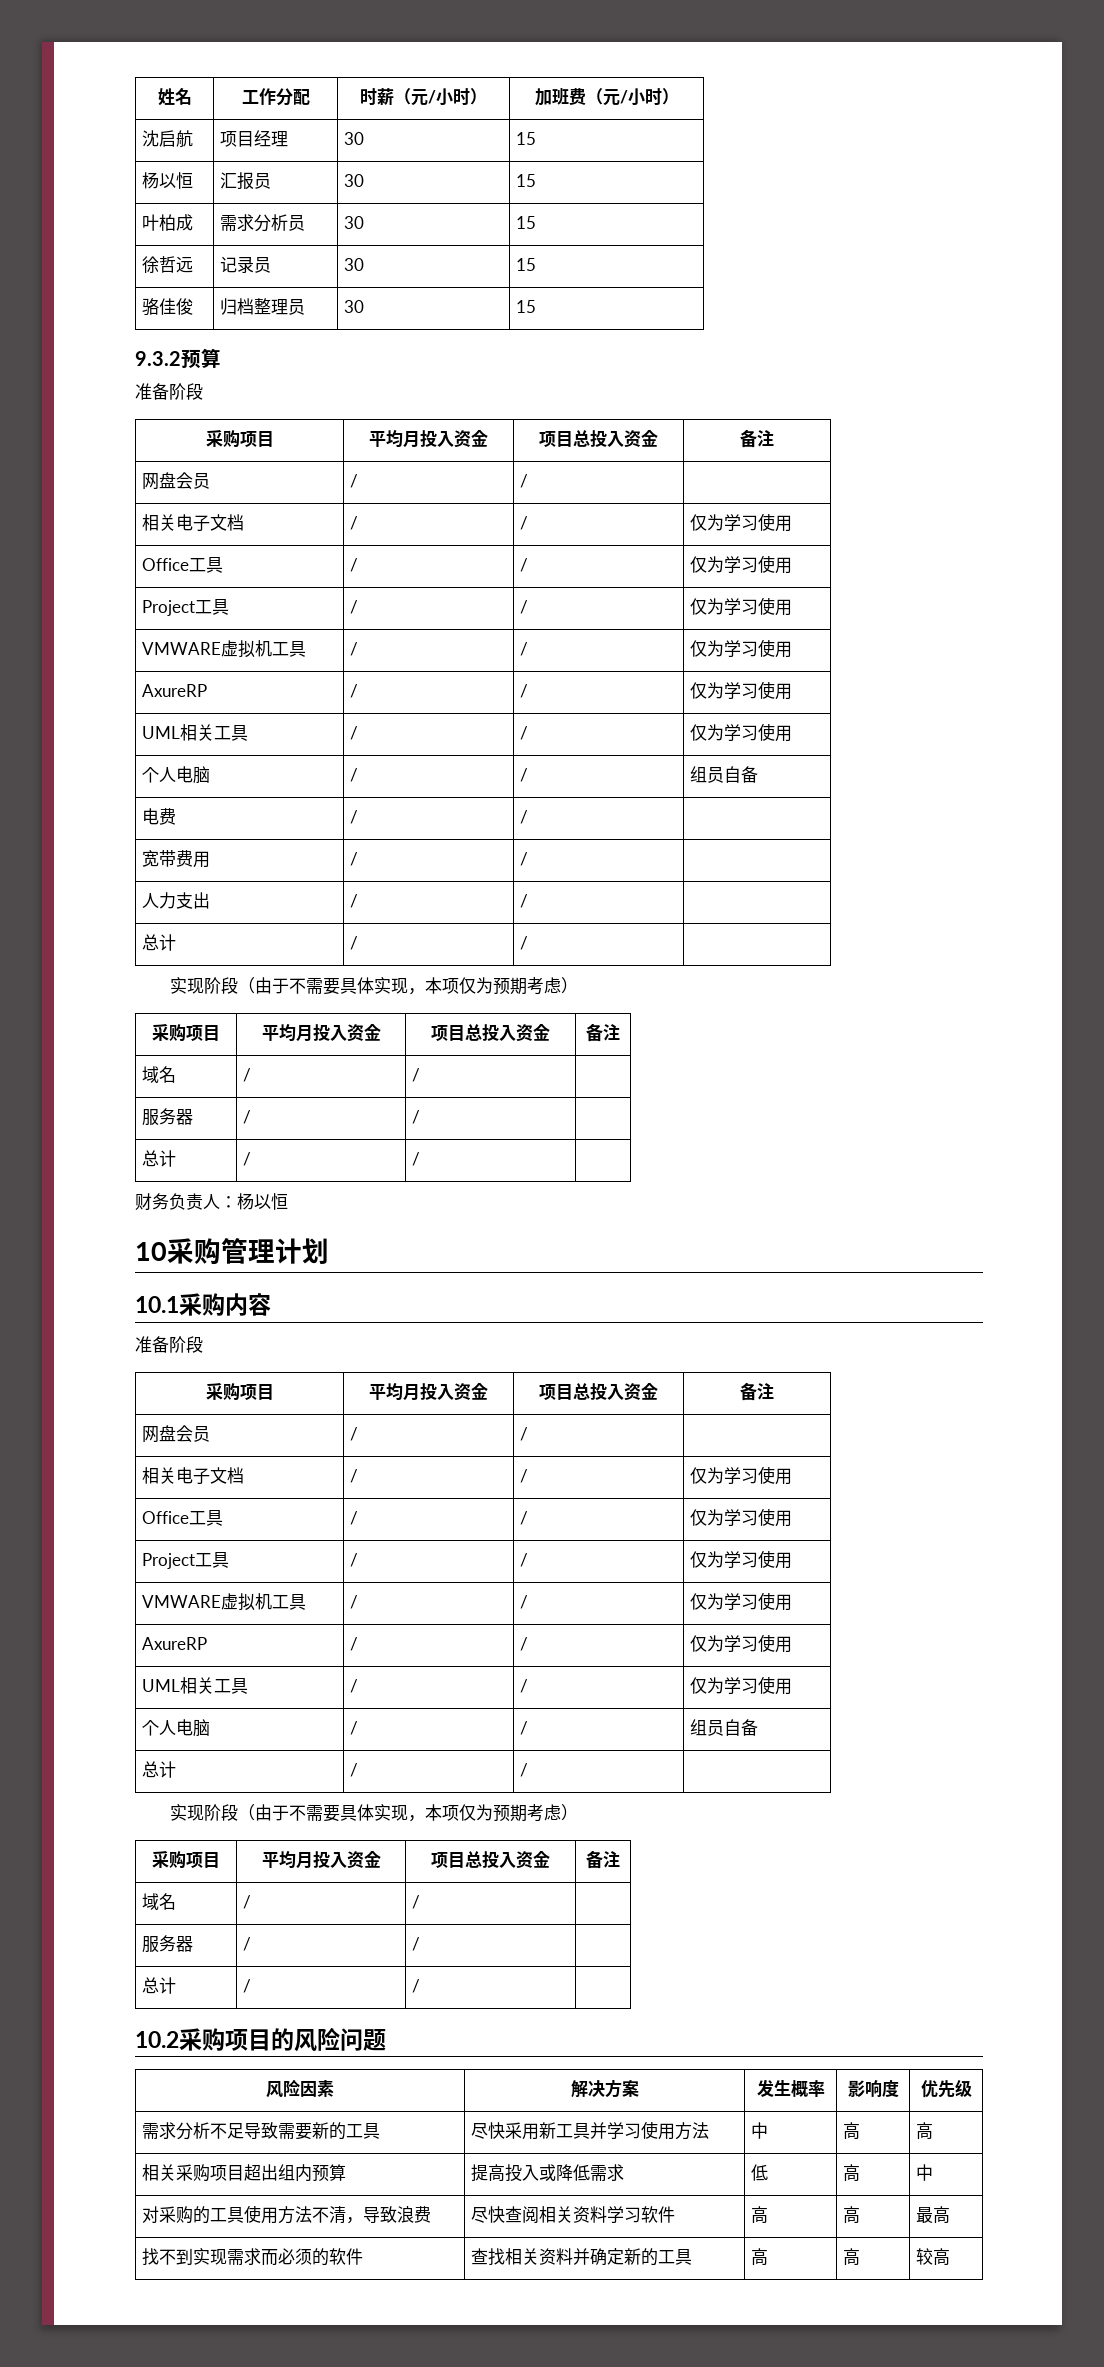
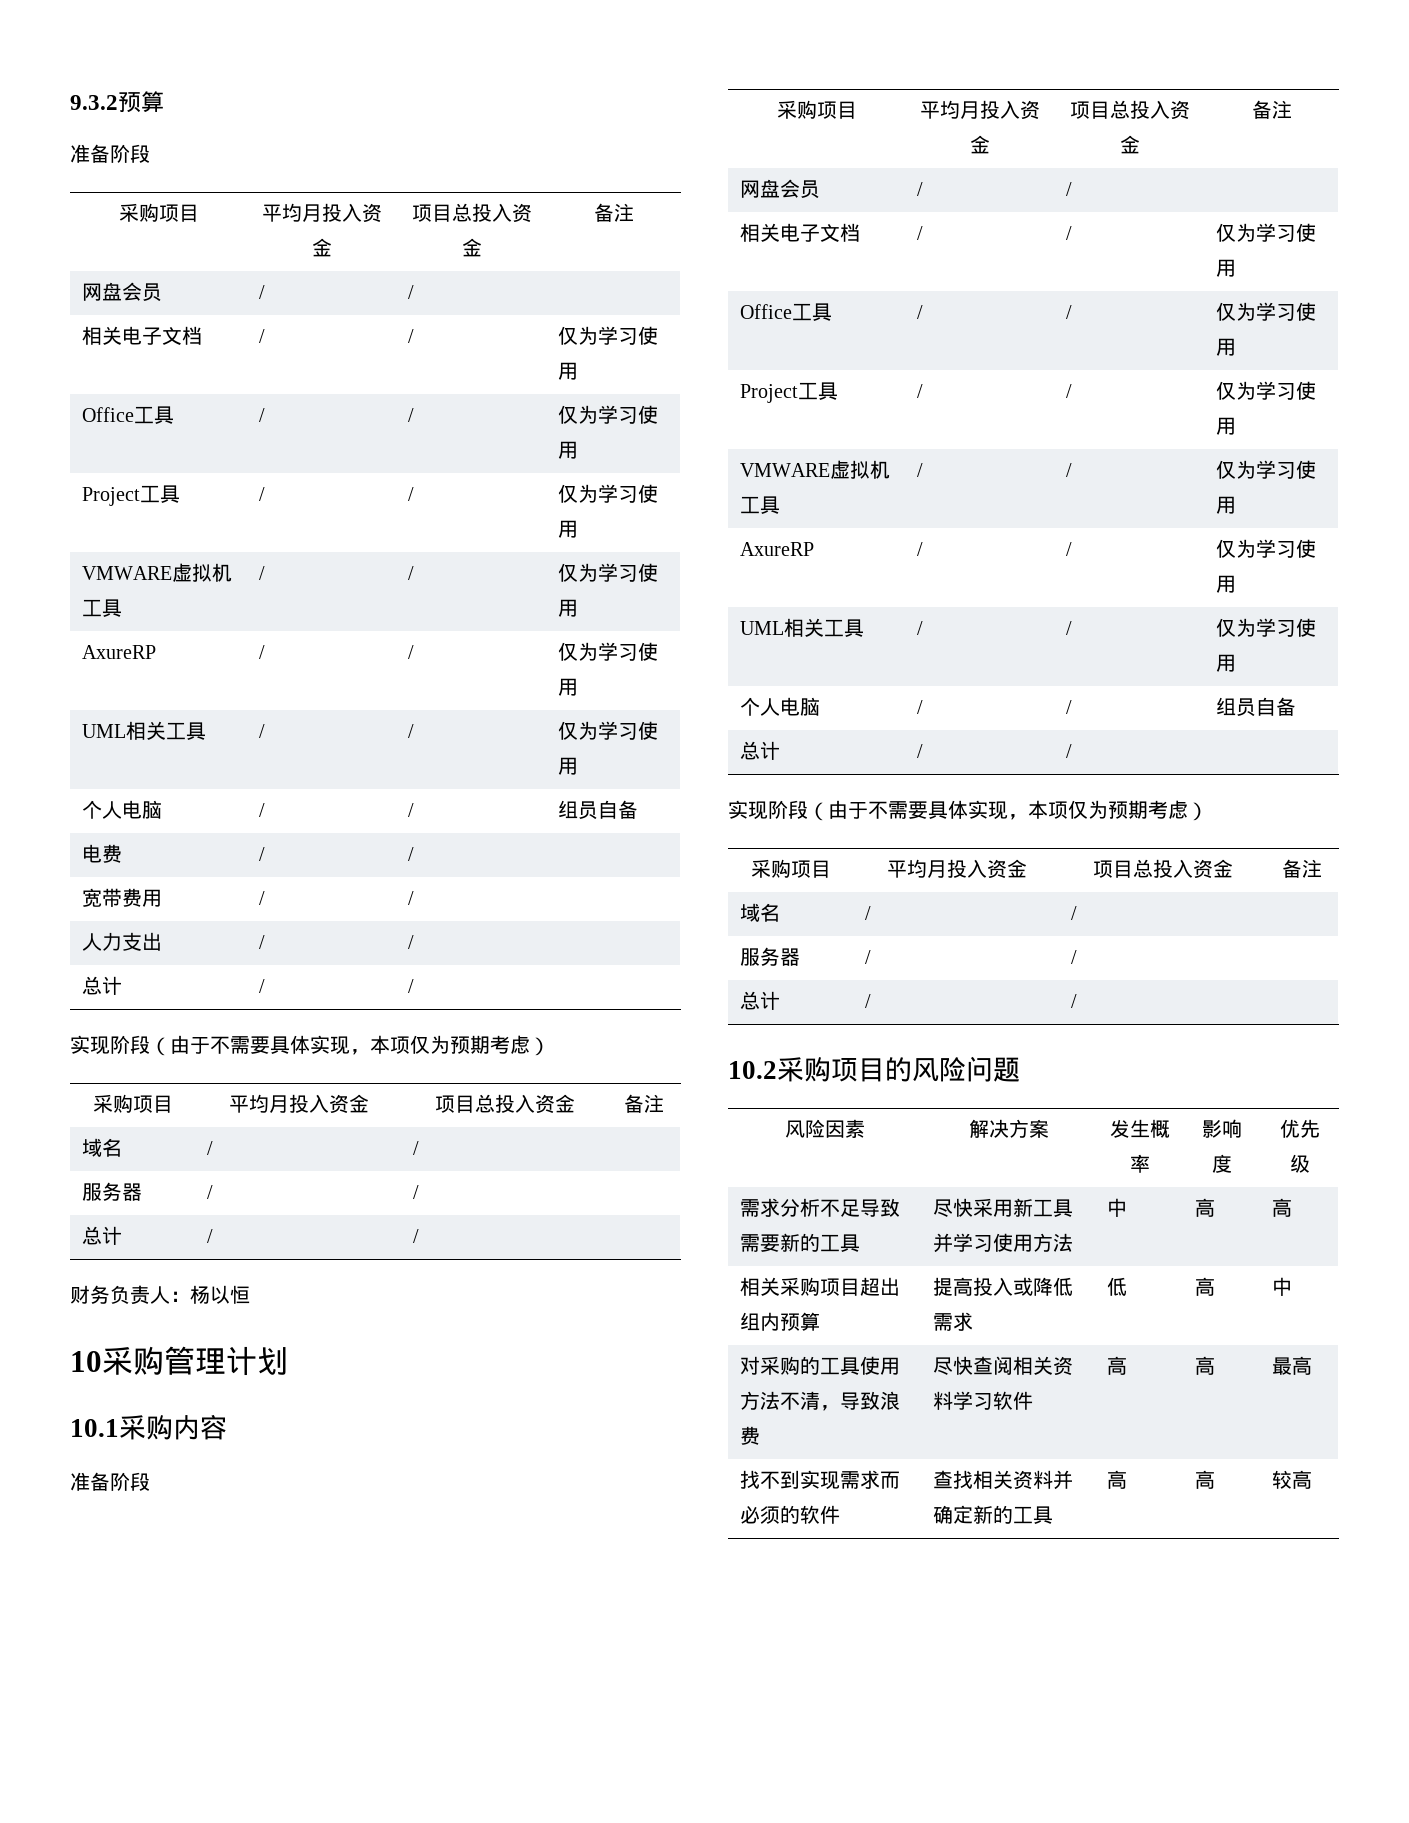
- 姓名 | 工作分配 | 时薪（元/小时） | 加班费（元/小时）
- 沈启航 | 项目经理 | 30 | 15
- 杨以恒 | 汇报员 | 30 | 15
- 叶柏成 | 需求分析员 | 30 | 15
- 徐哲远 | 记录员 | 30 | 15
- 骆佳俊 | 归档整理员 | 30 | 15

